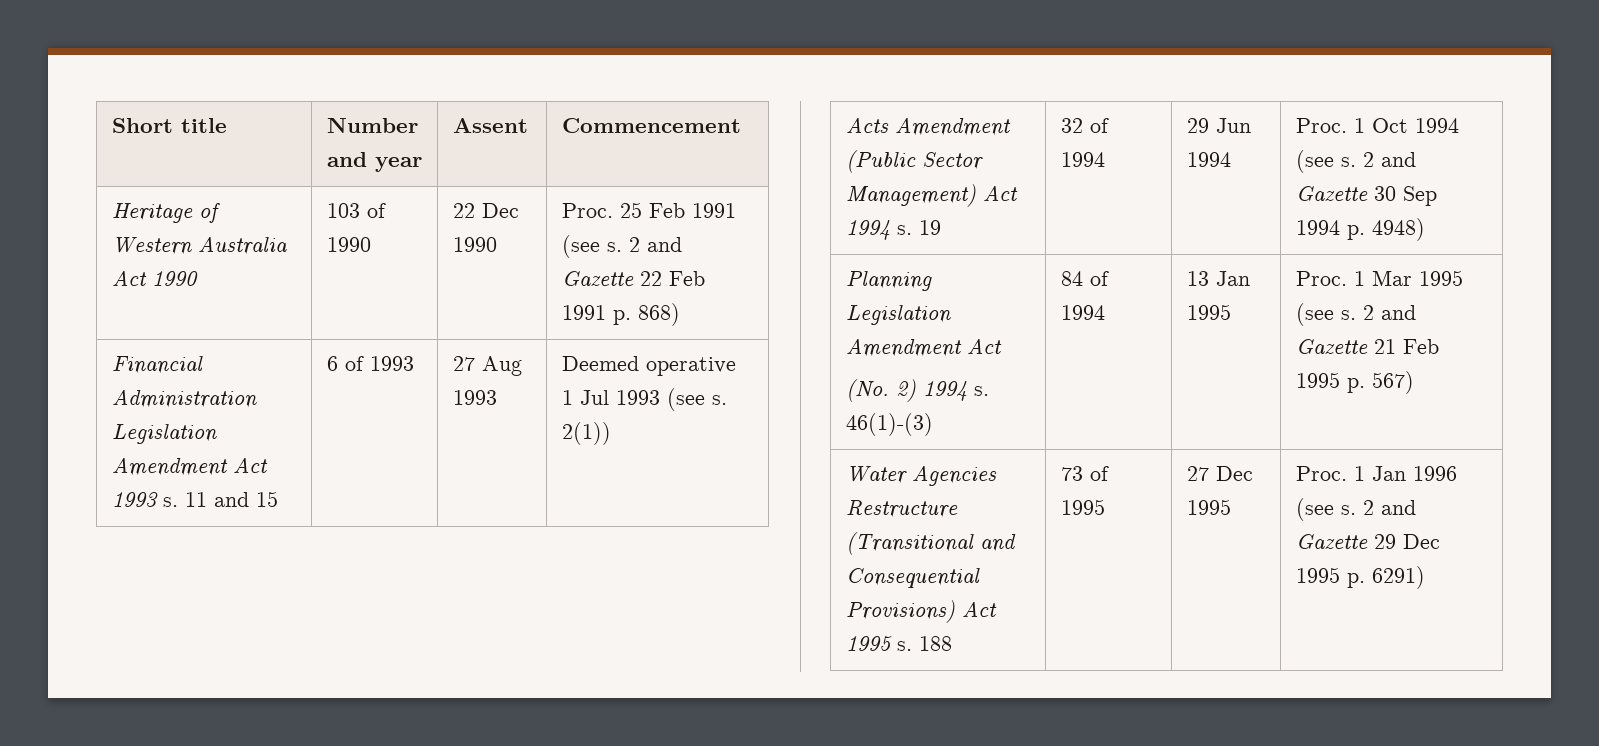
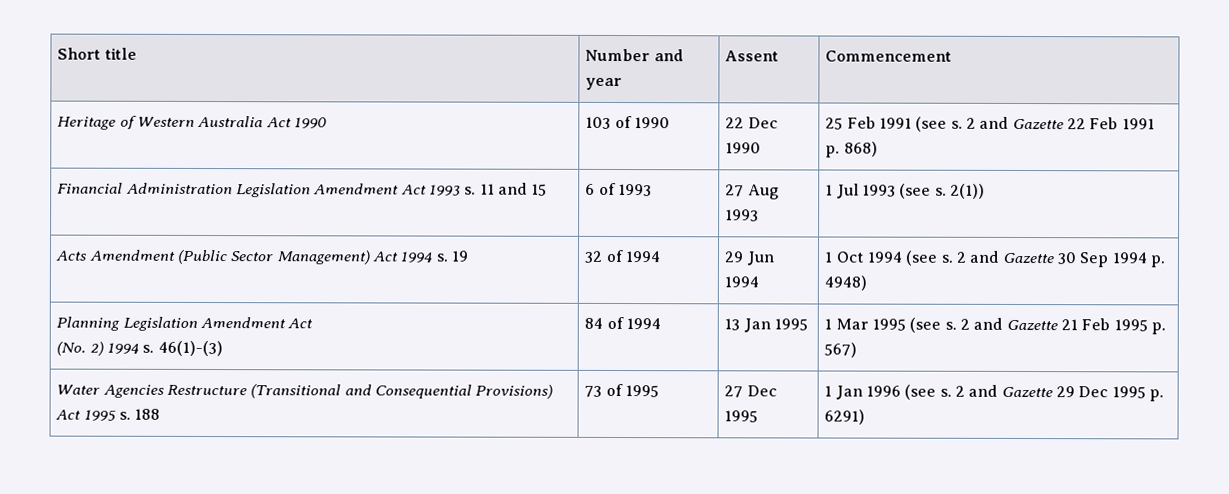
- Heritage of Western Australia Act 1990 | 103 of 1990 | 22 Dec 1990 | Proc. 25 Feb 1991 (see s. 2 and Gazette 22 Feb 1991 p. 868)
+ Heritage of Western Australia Act 1990 | 103 of 1990 | 22 Dec 1990 | 25 Feb 1991 (see s. 2 and Gazette 22 Feb 1991 p. 868)
- Financial Administration Legislation Amendment Act 1993 s. 11 and 15 | 6 of 1993 | 27 Aug 1993 | Deemed operative 1 Jul 1993 (see s. 2(1))
+ Financial Administration Legislation Amendment Act 1993 s. 11 and 15 | 6 of 1993 | 27 Aug 1993 | 1 Jul 1993 (see s. 2(1))
- Acts Amendment (Public Sector Management) Act 1994 s. 19 | 32 of 1994 | 29 Jun 1994 | Proc. 1 Oct 1994 (see s. 2 and Gazette 30 Sep 1994 p. 4948)
+ Acts Amendment (Public Sector Management) Act 1994 s. 19 | 32 of 1994 | 29 Jun 1994 | 1 Oct 1994 (see s. 2 and Gazette 30 Sep 1994 p. 4948)
  Planning Legislation Amendment Act
- (No. 2) 1994 s. 46(1)-(3) | 84 of 1994 | 13 Jan 1995 | Proc. 1 Mar 1995 (see s. 2 and Gazette 21 Feb 1995 p. 567)
+ (No. 2) 1994 s. 46(1)-(3) | 84 of 1994 | 13 Jan 1995 | 1 Mar 1995 (see s. 2 and Gazette 21 Feb 1995 p. 567)
- Water Agencies Restructure (Transitional and Consequential Provisions) Act 1995 s. 188 | 73 of 1995 | 27 Dec 1995 | Proc. 1 Jan 1996 (see s. 2 and Gazette 29 Dec 1995 p. 6291)
+ Water Agencies Restructure (Transitional and Consequential Provisions) Act 1995 s. 188 | 73 of 1995 | 27 Dec 1995 | 1 Jan 1996 (see s. 2 and Gazette 29 Dec 1995 p. 6291)

